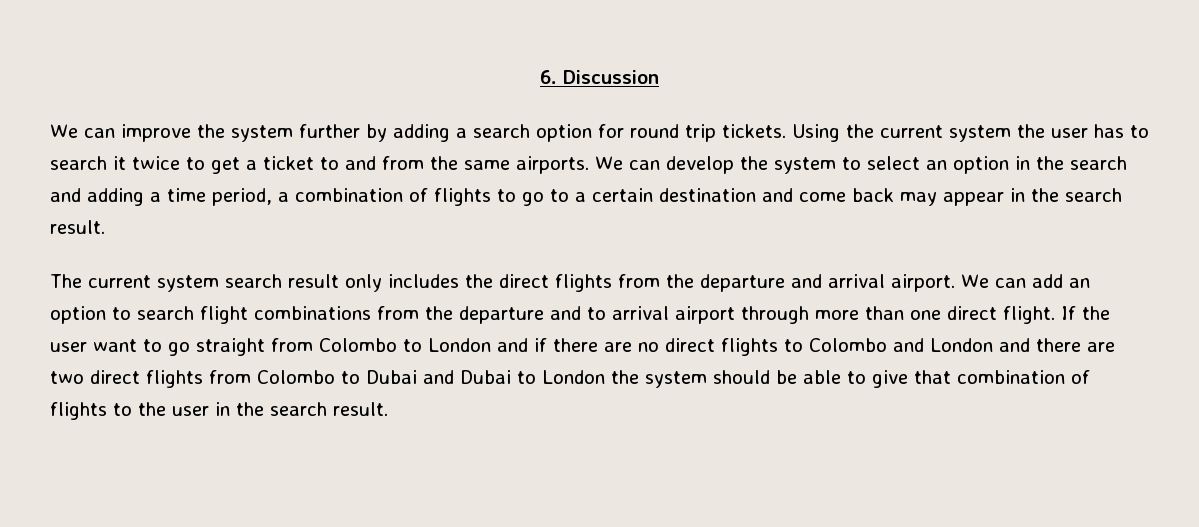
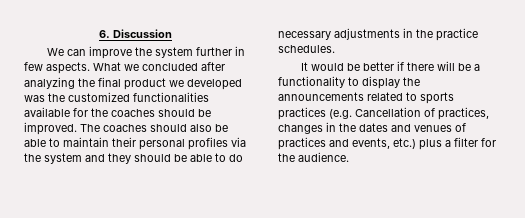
- We can improve the system further by adding a search option for round trip tickets. Using the current system the user has to search it twice to get a ticket to and from the same airports. We can develop the system to select an option in the search and adding a time period, a combination of flights to go to a certain destination and come back may appear in the search result.
- The current system search result only includes the direct flights from the departure and arrival airport. We can add an option to search flight combinations from the departure and to arrival airport through more than one direct flight. If the user want to go straight from Colombo to London and if there are no direct flights to Colombo and London and there are two direct flights from Colombo to Dubai and Dubai to London the system should be able to give that combination of flights to the user in the search result.
+ We can improve the system further in few aspects. What we concluded after analyzing the final product we developed was the customized functionalities available for the coaches should be improved. The coaches should also be able to maintain their personal profiles via the system and they should be able to do necessary adjustments in the practice schedules.
+ It would be better if there will be a functionality to display the announcements related to sports practices (e.g. Cancellation of practices, changes in the dates and venues of practices and events, etc.) plus a filter for the audience.

